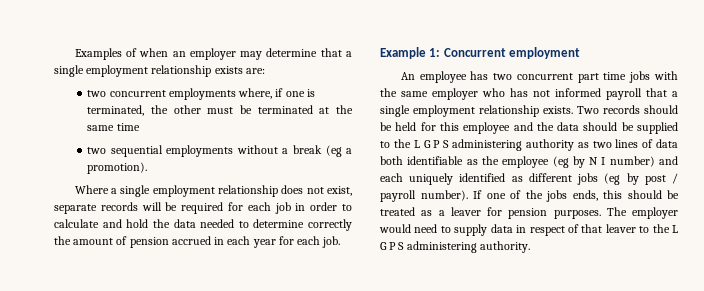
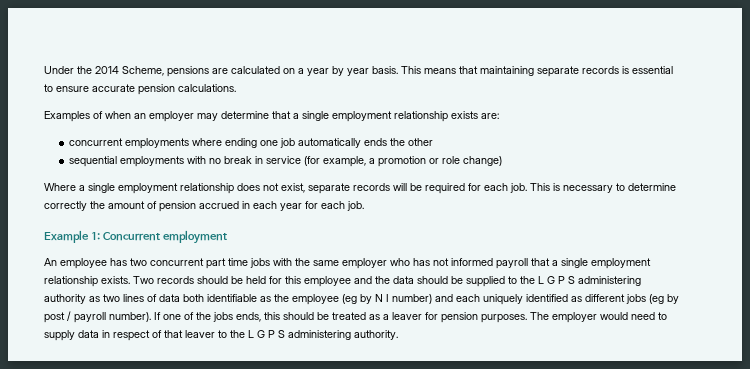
+ Under the 2014 Scheme, pensions are calculated on a year by year basis. This means that maintaining separate records is essential to ensure accurate pension calculations.
- two concurrent employments where, if one is terminated, the other must be terminated at the same time
- two sequential employments without a break (eg a promotion).
+ concurrent employments where ending one job automatically ends the other
+ sequential employments with no break in service (for example, a promotion or role change)
- Where a single employment relationship does not exist, separate records will be required for each job in order to calculate and hold the data needed to determine correctly the amount of pension accrued in each year for each job.
+ Where a single employment relationship does not exist, separate records will be required for each job. This is necessary to determine correctly the amount of pension accrued in each year for each job.

